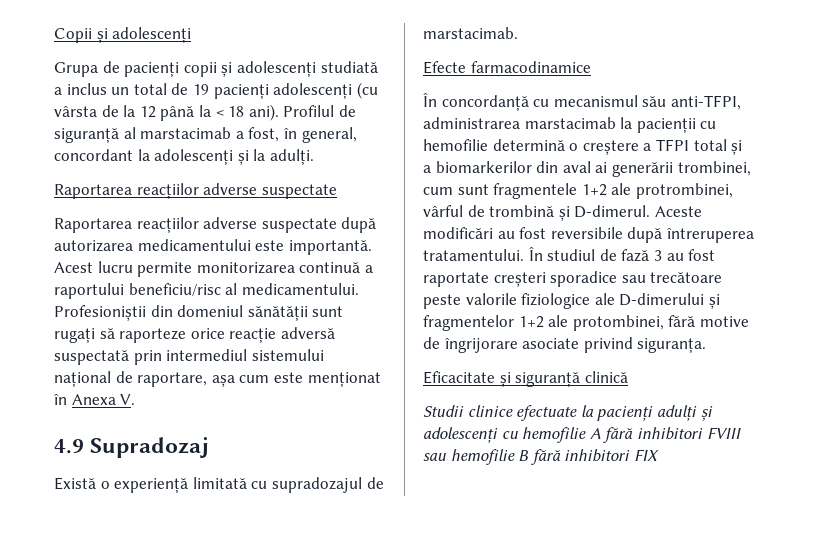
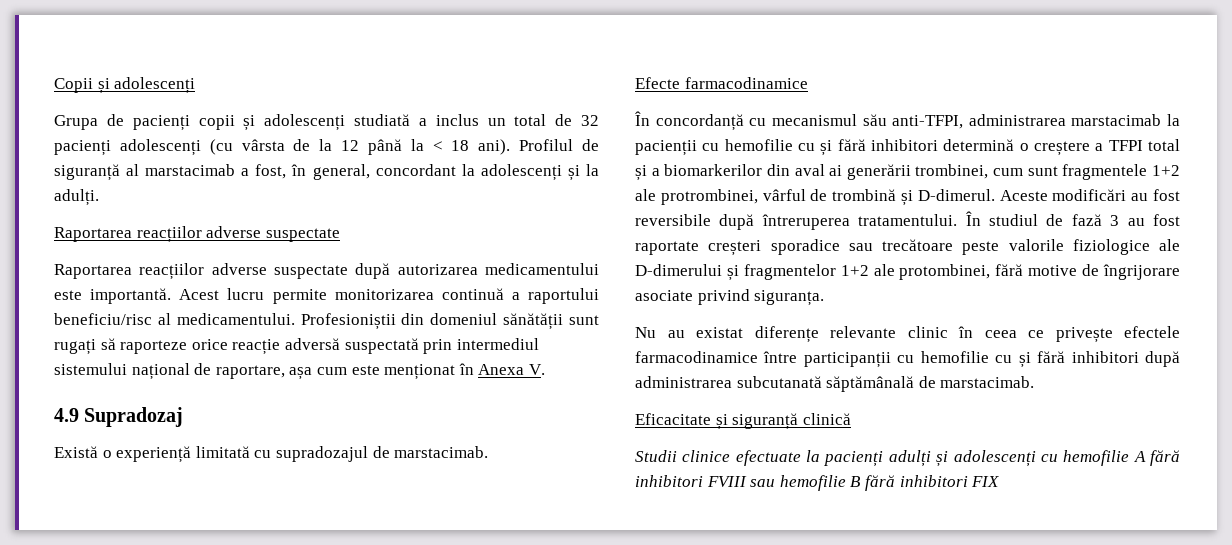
- Grupa de pacienți copii și adolescenți studiată a inclus un total de 19 pacienți adolescenți (cu vârsta de la 12 până la < 18 ani).
+ Grupa de pacienți copii și adolescenți studiată a inclus un total de 32 pacienți adolescenți (cu vârsta de la 12 până la < 18 ani).
- În concordanță cu mecanismul său anti-TFPI, administrarea marstacimab la pacienții cu hemofilie determină o creștere a TFPI total și a biomarkerilor din aval ai generării trombinei, cum sunt fragmentele 1+2 ale protrombinei, vârful de trombină și D-dimerul.
+ În concordanță cu mecanismul său anti-TFPI, administrarea marstacimab la pacienții cu hemofilie cu și fără inhibitori determină o creștere a TFPI total și a biomarkerilor din aval ai generării trombinei, cum sunt fragmentele 1+2 ale protrombinei, vârful de trombină și D-dimerul.
+ Nu au existat diferențe relevante clinic în ceea ce privește efectele farmacodinamice între participanții cu hemofilie cu și fără inhibitori după administrarea subcutanată săptămânală de marstacimab.

